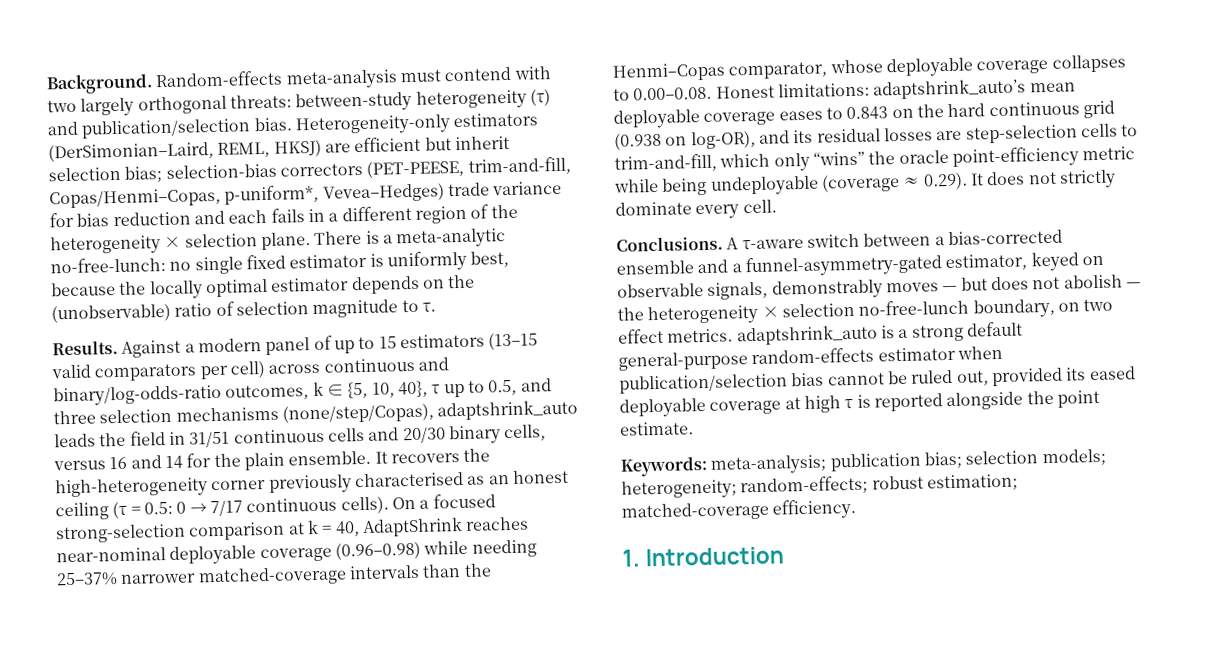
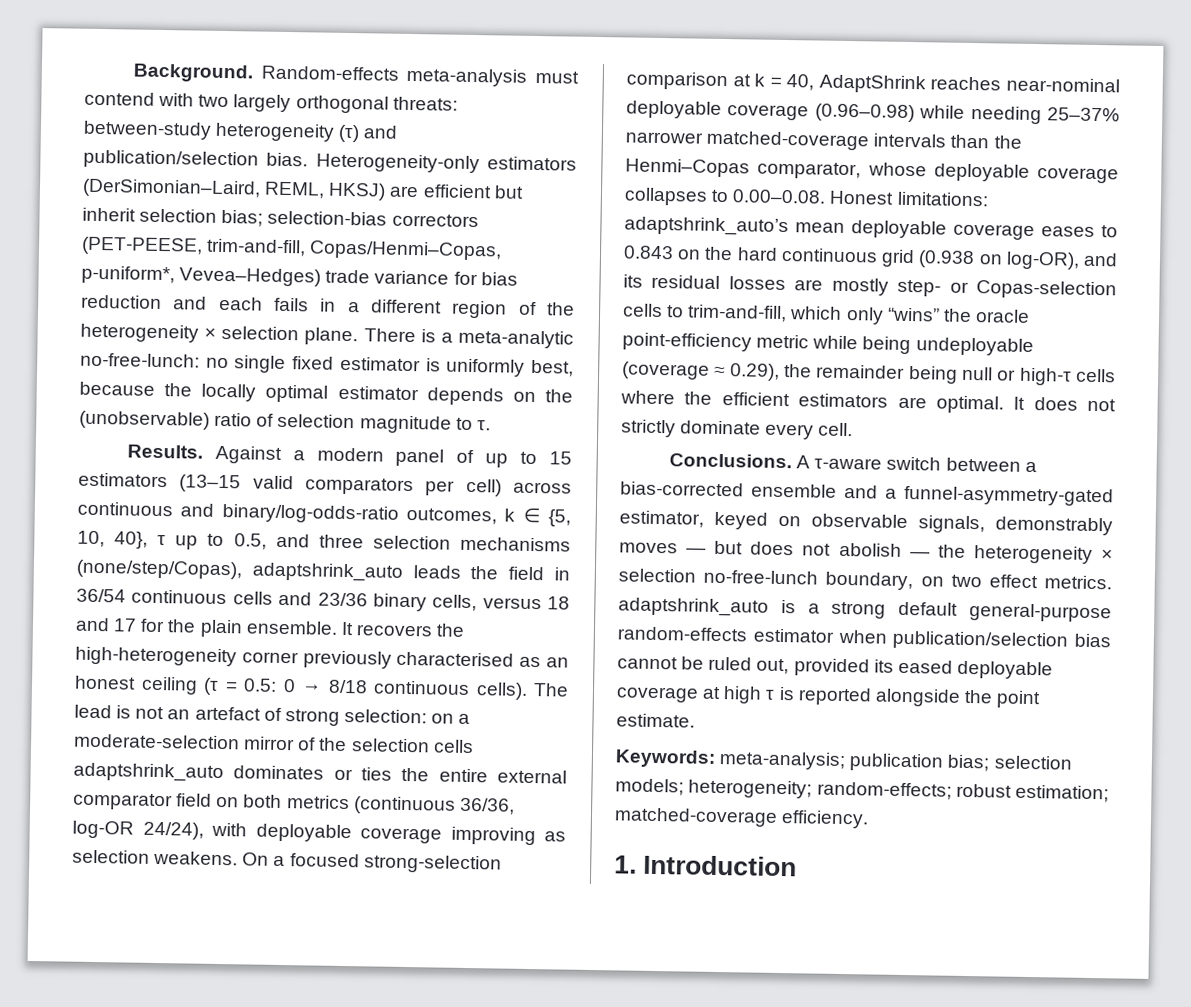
- Against a modern panel of up to 15 estimators (13–15 valid comparators per cell) across continuous and binary/log-odds-ratio outcomes, k ∈ {5, 10, 40}, τ up to 0.5, and three selection mechanisms (none/step/Copas), adaptshrink_auto leads the field in 31/51 continuous cells and 20/30 binary cells, versus 16 and 14 for the plain ensemble.
+ Against a modern panel of up to 15 estimators (13–15 valid comparators per cell) across continuous and binary/log-odds-ratio outcomes, k ∈ {5, 10, 40}, τ up to 0.5, and three selection mechanisms (none/step/Copas), adaptshrink_auto leads the field in 36/54 continuous cells and 23/36 binary cells, versus 18 and 17 for the plain ensemble.
- It recovers the high-heterogeneity corner previously characterised as an honest ceiling (τ = 0.5: 0 → 7/17 continuous cells).
+ It recovers the high-heterogeneity corner previously characterised as an honest ceiling (τ = 0.5: 0 → 8/18 continuous cells).
+ The lead is not an artefact of strong selection: on a moderate-selection mirror of the selection cells adaptshrink_auto dominates or ties the entire external comparator field on both metrics (continuous 36/36, log-OR 24/24), with deployable coverage improving as selection weakens.
- adaptshrink_auto’s mean deployable coverage eases to 0.843 on the hard continuous grid (0.938 on log-OR), and its residual losses are step-selection cells to trim-and-fill, which only “wins” the oracle point-efficiency metric while being undeployable (coverage ≈ 0.29). It does not strictly dominate every cell.
+ adaptshrink_auto’s mean deployable coverage eases to 0.843 on the hard continuous grid (0.938 on log-OR), and its residual losses are mostly step- or Copas-selection cells to trim-and-fill, which only “wins” the oracle point-efficiency metric while being undeployable (coverage ≈ 0.29), the remainder being null or high-τ cells where the efficient estimators are optimal. It does not strictly dominate every cell.

